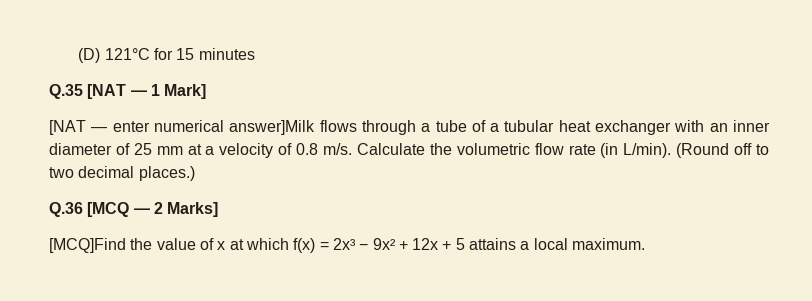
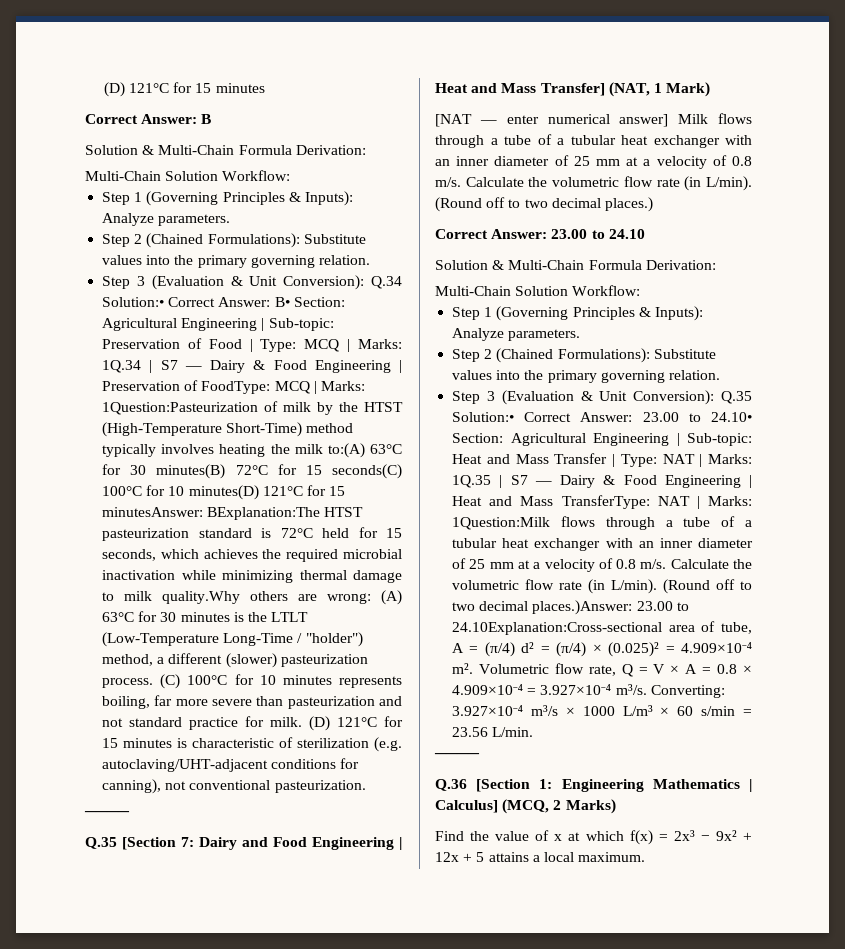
- Q.35 [NAT — 1 Mark]
+ Correct Answer: B
+ Solution & Multi-Chain Formula Derivation:
+ Multi-Chain Solution Workflow:
+ Step 1 (Governing Principles & Inputs): Analyze parameters.
+ Step 2 (Chained Formulations): Substitute values into the primary governing relation.
+ Step 3 (Evaluation & Unit Conversion): Q.34 Solution:• Correct Answer: B• Section: Agricultural Engineering | Sub-topic: Preservation of Food | Type: MCQ | Marks: 1Q.34 | S7 — Dairy & Food Engineering | Preservation of FoodType: MCQ | Marks: 1Question:Pasteurization of milk by the HTST (High-Temperature Short-Time) method typically involves heating the milk to:(A) 63°C for 30 minutes(B) 72°C for 15 seconds(C) 100°C for 10 minutes(D) 121°C for 15 minutesAnswer: BExplanation:The HTST pasteurization standard is 72°C held for 15 seconds, which achieves the required microbial inactivation while minimizing thermal damage to milk quality.Why others are wrong: (A) 63°C for 30 minutes is the LTLT (Low-Temperature Long-Time / "holder") method, a different (slower) pasteurization process. (C) 100°C for 10 minutes represents boiling, far more severe than pasteurization and not standard practice for milk. (D) 121°C for 15 minutes is characteristic of sterilization (e.g. autoclaving/UHT-adjacent conditions for canning), not conventional pasteurization.
+ ────
+ Q.35 [Section 7: Dairy and Food Engineering | Heat and Mass Transfer] (NAT, 1 Mark)
- [NAT — enter numerical answer]Milk flows through a tube of a tubular heat exchanger with an inner diameter of 25 mm at a velocity of 0.8 m/s.
+ [NAT — enter numerical answer] Milk flows through a tube of a tubular heat exchanger with an inner diameter of 25 mm at a velocity of 0.8 m/s.
- Q.36 [MCQ — 2 Marks]
- [MCQ]Find the value of x at which f(x) = 2x³ − 9x² + 12x + 5 attains a local maximum.
+ Correct Answer: 23.00 to 24.10
+ Solution & Multi-Chain Formula Derivation:
+ Multi-Chain Solution Workflow:
+ Step 1 (Governing Principles & Inputs): Analyze parameters.
+ Step 2 (Chained Formulations): Substitute values into the primary governing relation.
+ Step 3 (Evaluation & Unit Conversion): Q.35 Solution:• Correct Answer: 23.00 to 24.10• Section: Agricultural Engineering | Sub-topic: Heat and Mass Transfer | Type: NAT | Marks: 1Q.35 | S7 — Dairy & Food Engineering | Heat and Mass TransferType: NAT | Marks: 1Question:Milk flows through a tube of a tubular heat exchanger with an inner diameter of 25 mm at a velocity of 0.8 m/s. Calculate the volumetric flow rate (in L/min). (Round off to two decimal places.)Answer: 23.00 to 24.10Explanation:Cross-sectional area of tube, A = (π/4) d² = (π/4) × (0.025)² = 4.909×10⁻⁴ m². Volumetric flow rate, Q = V × A = 0.8 × 4.909×10⁻⁴ = 3.927×10⁻⁴ m³/s. Converting: 3.927×10⁻⁴ m³/s × 1000 L/m³ × 60 s/min = 23.56 L/min.
+ ────
+ Q.36 [Section 1: Engineering Mathematics | Calculus] (MCQ, 2 Marks)
+ Find the value of x at which f(x) = 2x³ − 9x² + 12x + 5 attains a local maximum.

